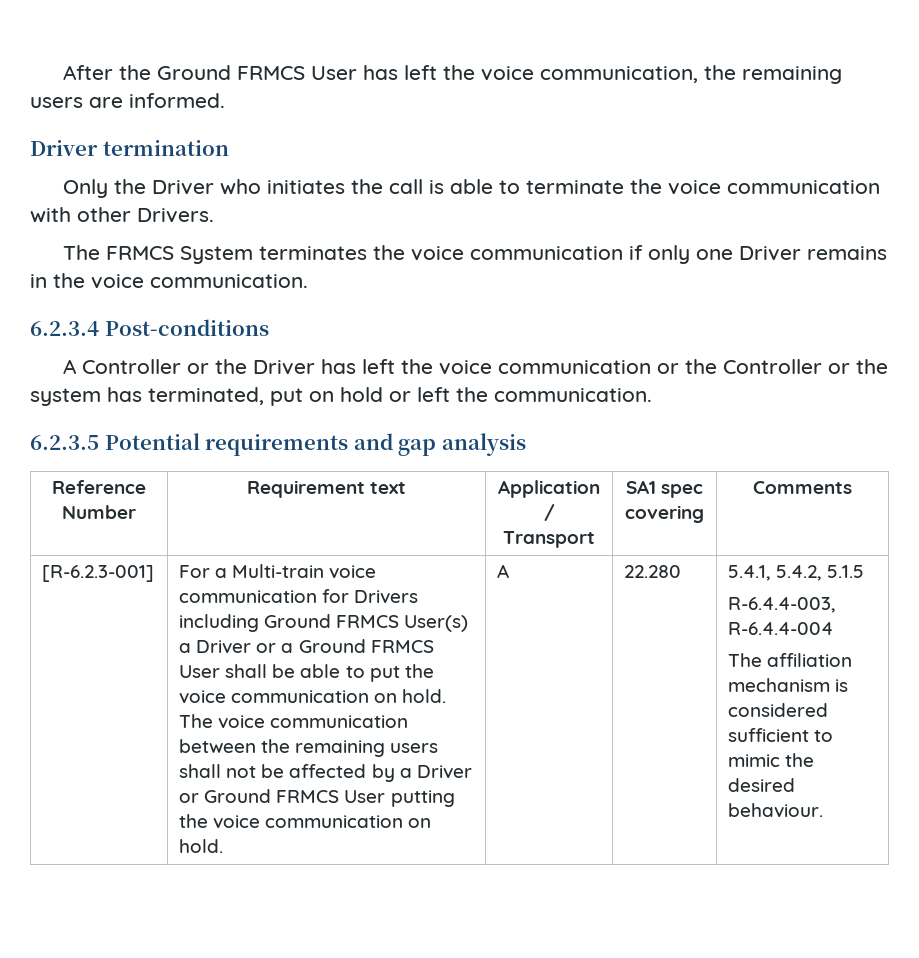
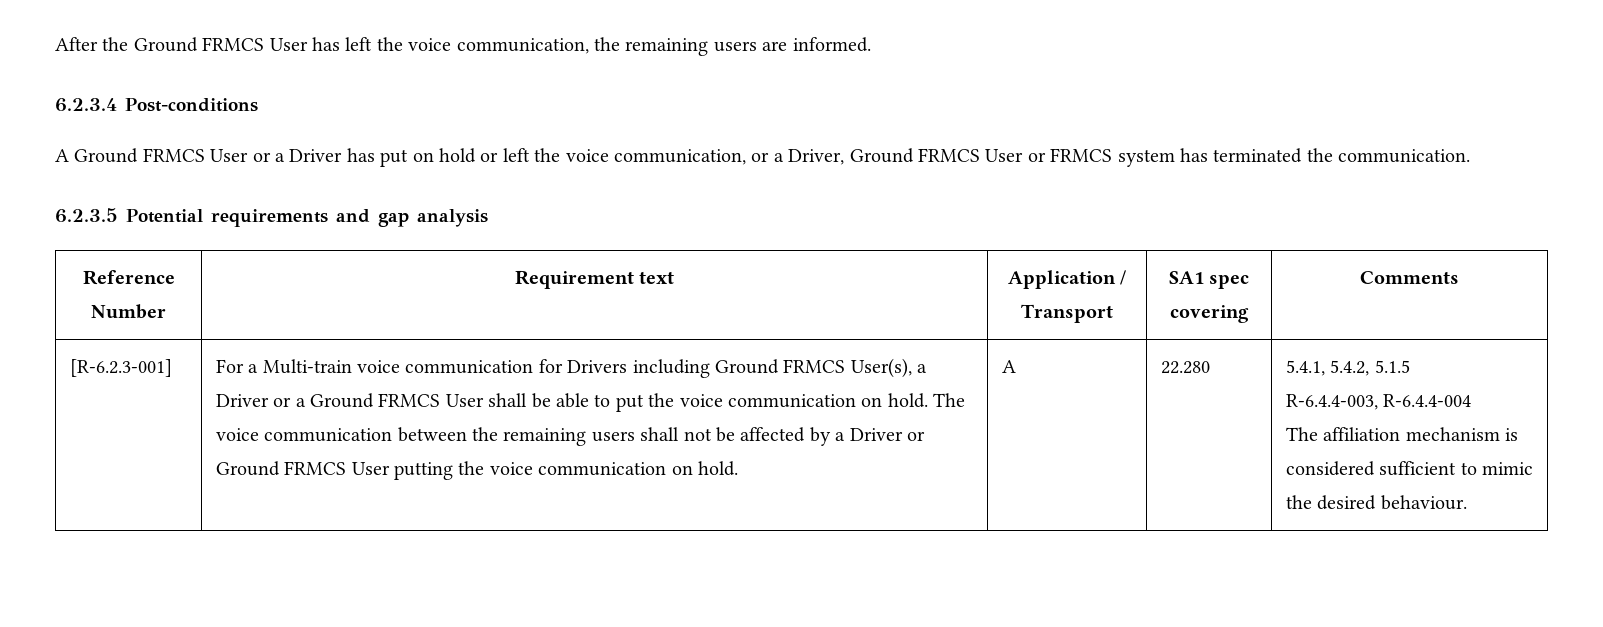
- Driver termination
- Only the Driver who initiates the call is able to terminate the voice communication with other Drivers.
- The FRMCS System terminates the voice communication if only one Driver remains in the voice communication.
  6.2.3.4 Post-conditions
- A Controller or the Driver has left the voice communication or the Controller or the system has terminated, put on hold or left the communication.
+ A Ground FRMCS User or a Driver has put on hold or left the voice communication, or a Driver, Ground FRMCS User or FRMCS system has terminated the communication.
- For a Multi-train voice communication for Drivers including Ground FRMCS User(s) a Driver or a Ground FRMCS User shall be able to put the voice communication on hold.
+ For a Multi-train voice communication for Drivers including Ground FRMCS User(s), a Driver or a Ground FRMCS User shall be able to put the voice communication on hold.

